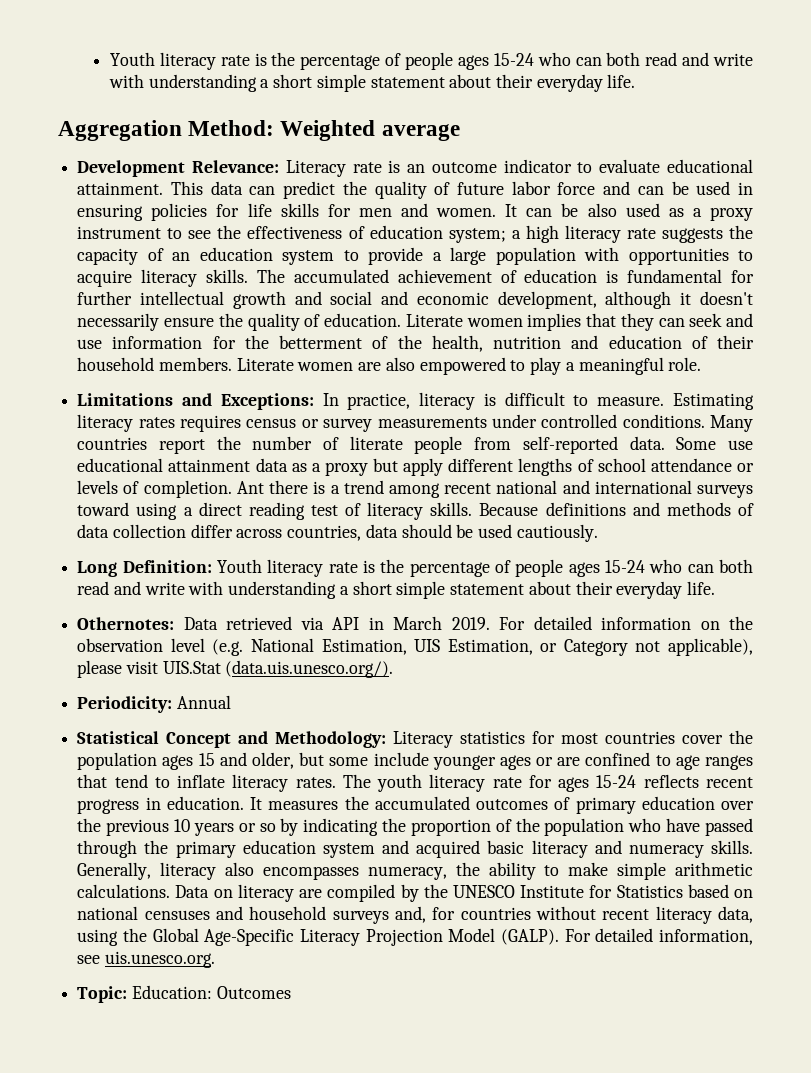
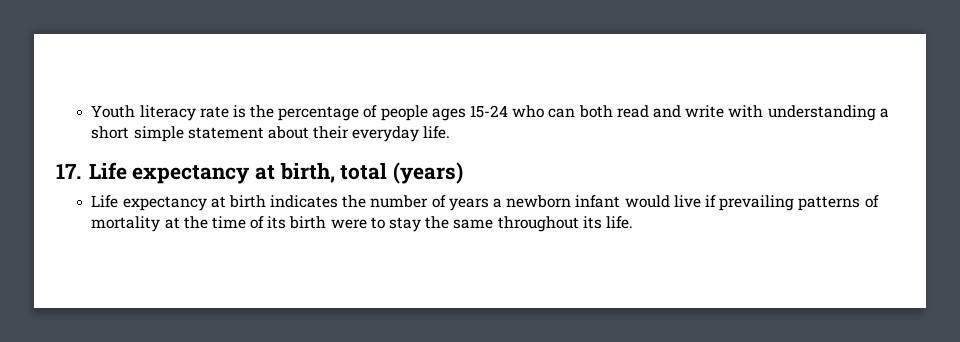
- Aggregation Method: Weighted average
- Development Relevance: Literacy rate is an outcome indicator to evaluate educational attainment. This data can predict the quality of future labor force and can be used in ensuring policies for life skills for men and women. It can be also used as a proxy instrument to see the effectiveness of education system; a high literacy rate suggests the capacity of an education system to provide a large population with opportunities to acquire literacy skills. The accumulated achievement of education is fundamental for further intellectual growth and social and economic development, although it doesn't necessarily ensure the quality of education. Literate women implies that they can seek and use information for the betterment of the health, nutrition and education of their household members. Literate women are also empowered to play a meaningful role.
- Limitations and Exceptions: In practice, literacy is difficult to measure. Estimating literacy rates requires census or survey measurements under controlled conditions. Many countries report the number of literate people from self-reported data. Some use educational attainment data as a proxy but apply different lengths of school attendance or levels of completion. Ant there is a trend among recent national and international surveys toward using a direct reading test of literacy skills. Because definitions and methods of data collection differ across countries, data should be used cautiously.
- Long Definition: Youth literacy rate is the percentage of people ages 15-24 who can both read and write with understanding a short simple statement about their everyday life.
- Othernotes: Data retrieved via API in March 2019. For detailed information on the observation level (e.g. National Estimation, UIS Estimation, or Category not applicable), please visit UIS.Stat (data.uis.unesco.org/).
- Periodicity: Annual
- Statistical Concept and Methodology: Literacy statistics for most countries cover the population ages 15 and older, but some include younger ages or are confined to age ranges that tend to inflate literacy rates. The youth literacy rate for ages 15-24 reflects recent progress in education. It measures the accumulated outcomes of primary education over the previous 10 years or so by indicating the proportion of the population who have passed through the primary education system and acquired basic literacy and numeracy skills. Generally, literacy also encompasses numeracy, the ability to make simple arithmetic calculations. Data on literacy are compiled by the UNESCO Institute for Statistics based on national censuses and household surveys and, for countries without recent literacy data, using the Global Age-Specific Literacy Projection Model (GALP). For detailed information, see uis.unesco.org.
- Topic: Education: Outcomes
+ 17. Life expectancy at birth, total (years)
+ Life expectancy at birth indicates the number of years a newborn infant would live if prevailing patterns of mortality at the time of its birth were to stay the same throughout its life.

